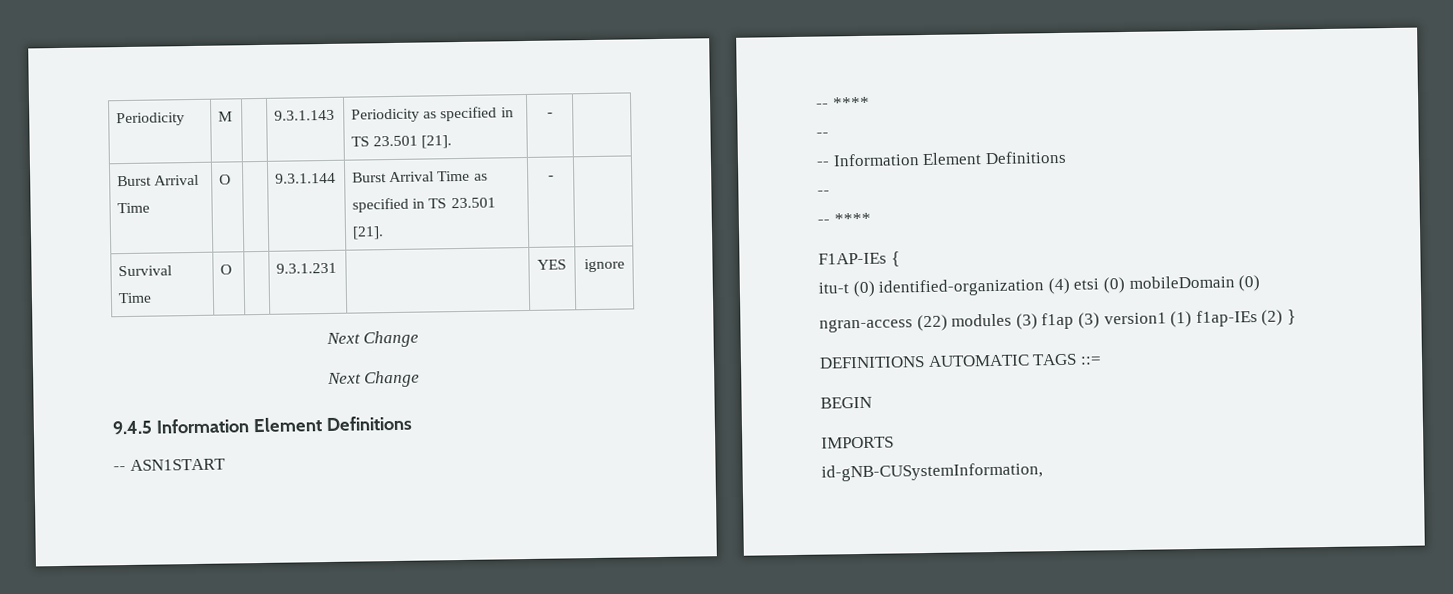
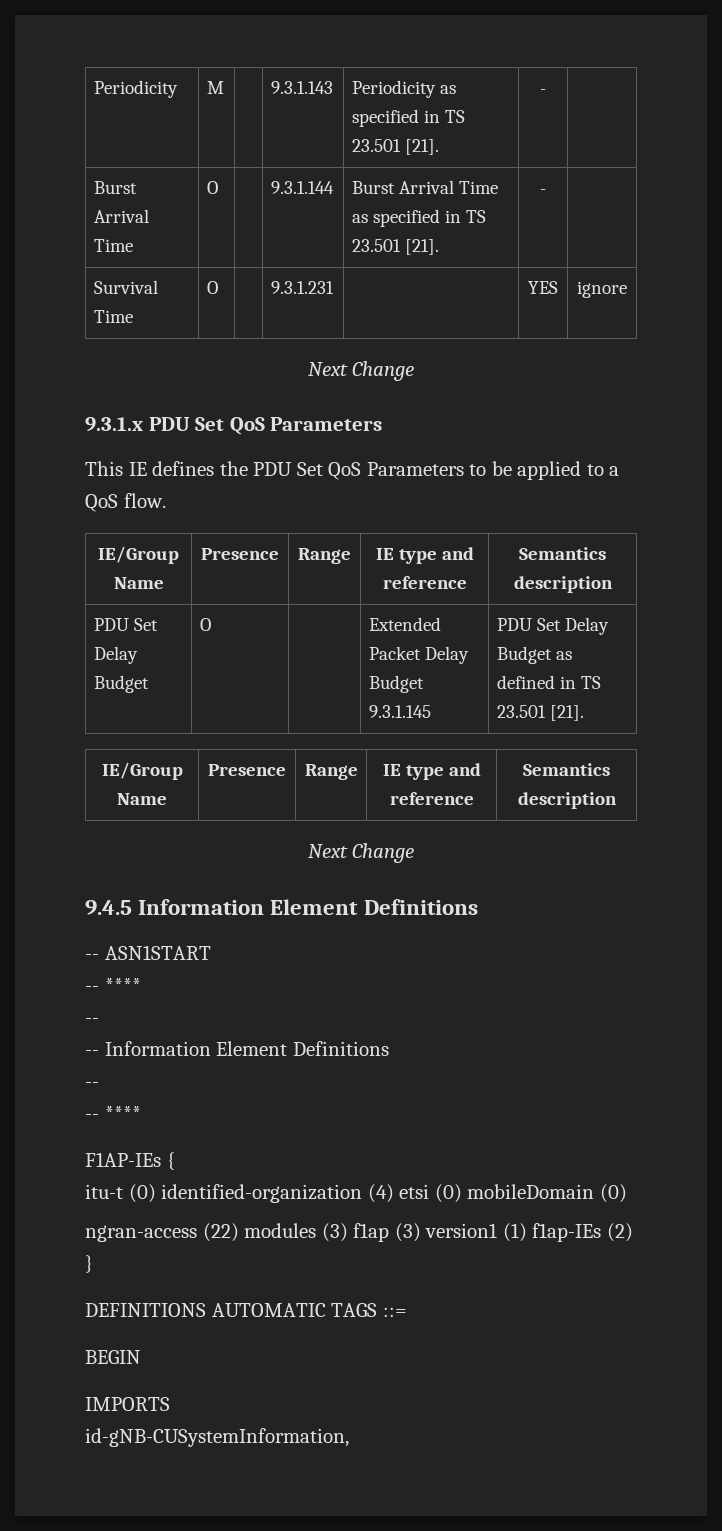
+ 9.3.1.x PDU Set QoS Parameters
+ This IE defines the PDU Set QoS Parameters to be applied to a QoS flow.
+ IE/Group Name | Presence | Range | IE type and reference | Semantics description
+ PDU Set Delay Budget | O | | Extended Packet Delay Budget 9.3.1.145 | PDU Set Delay Budget as defined in TS 23.501 [21].
+ IE/Group Name | Presence | Range | IE type and reference | Semantics description

